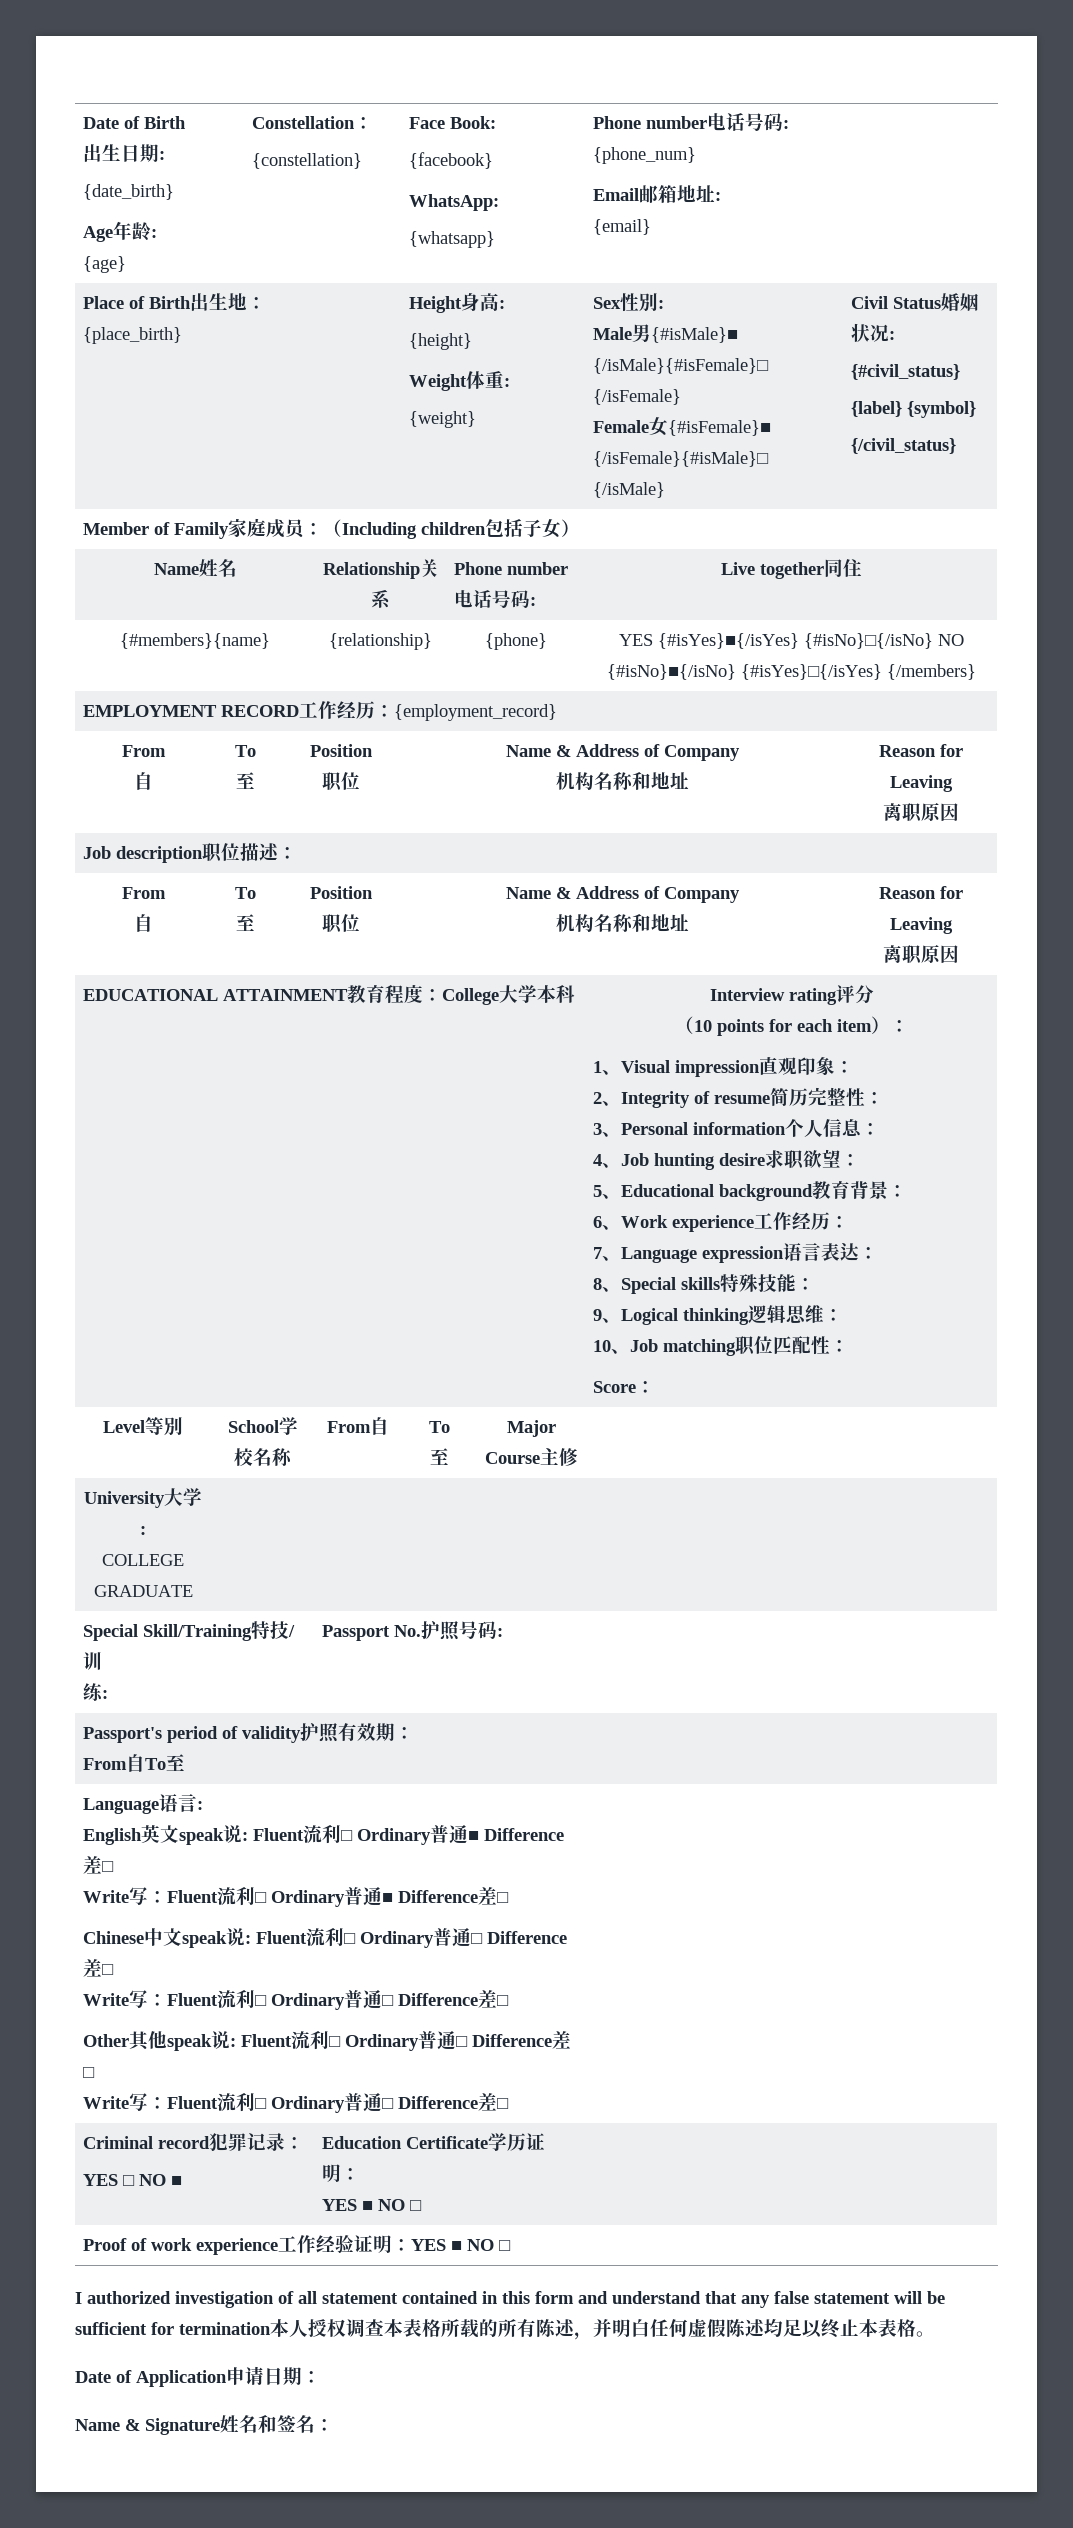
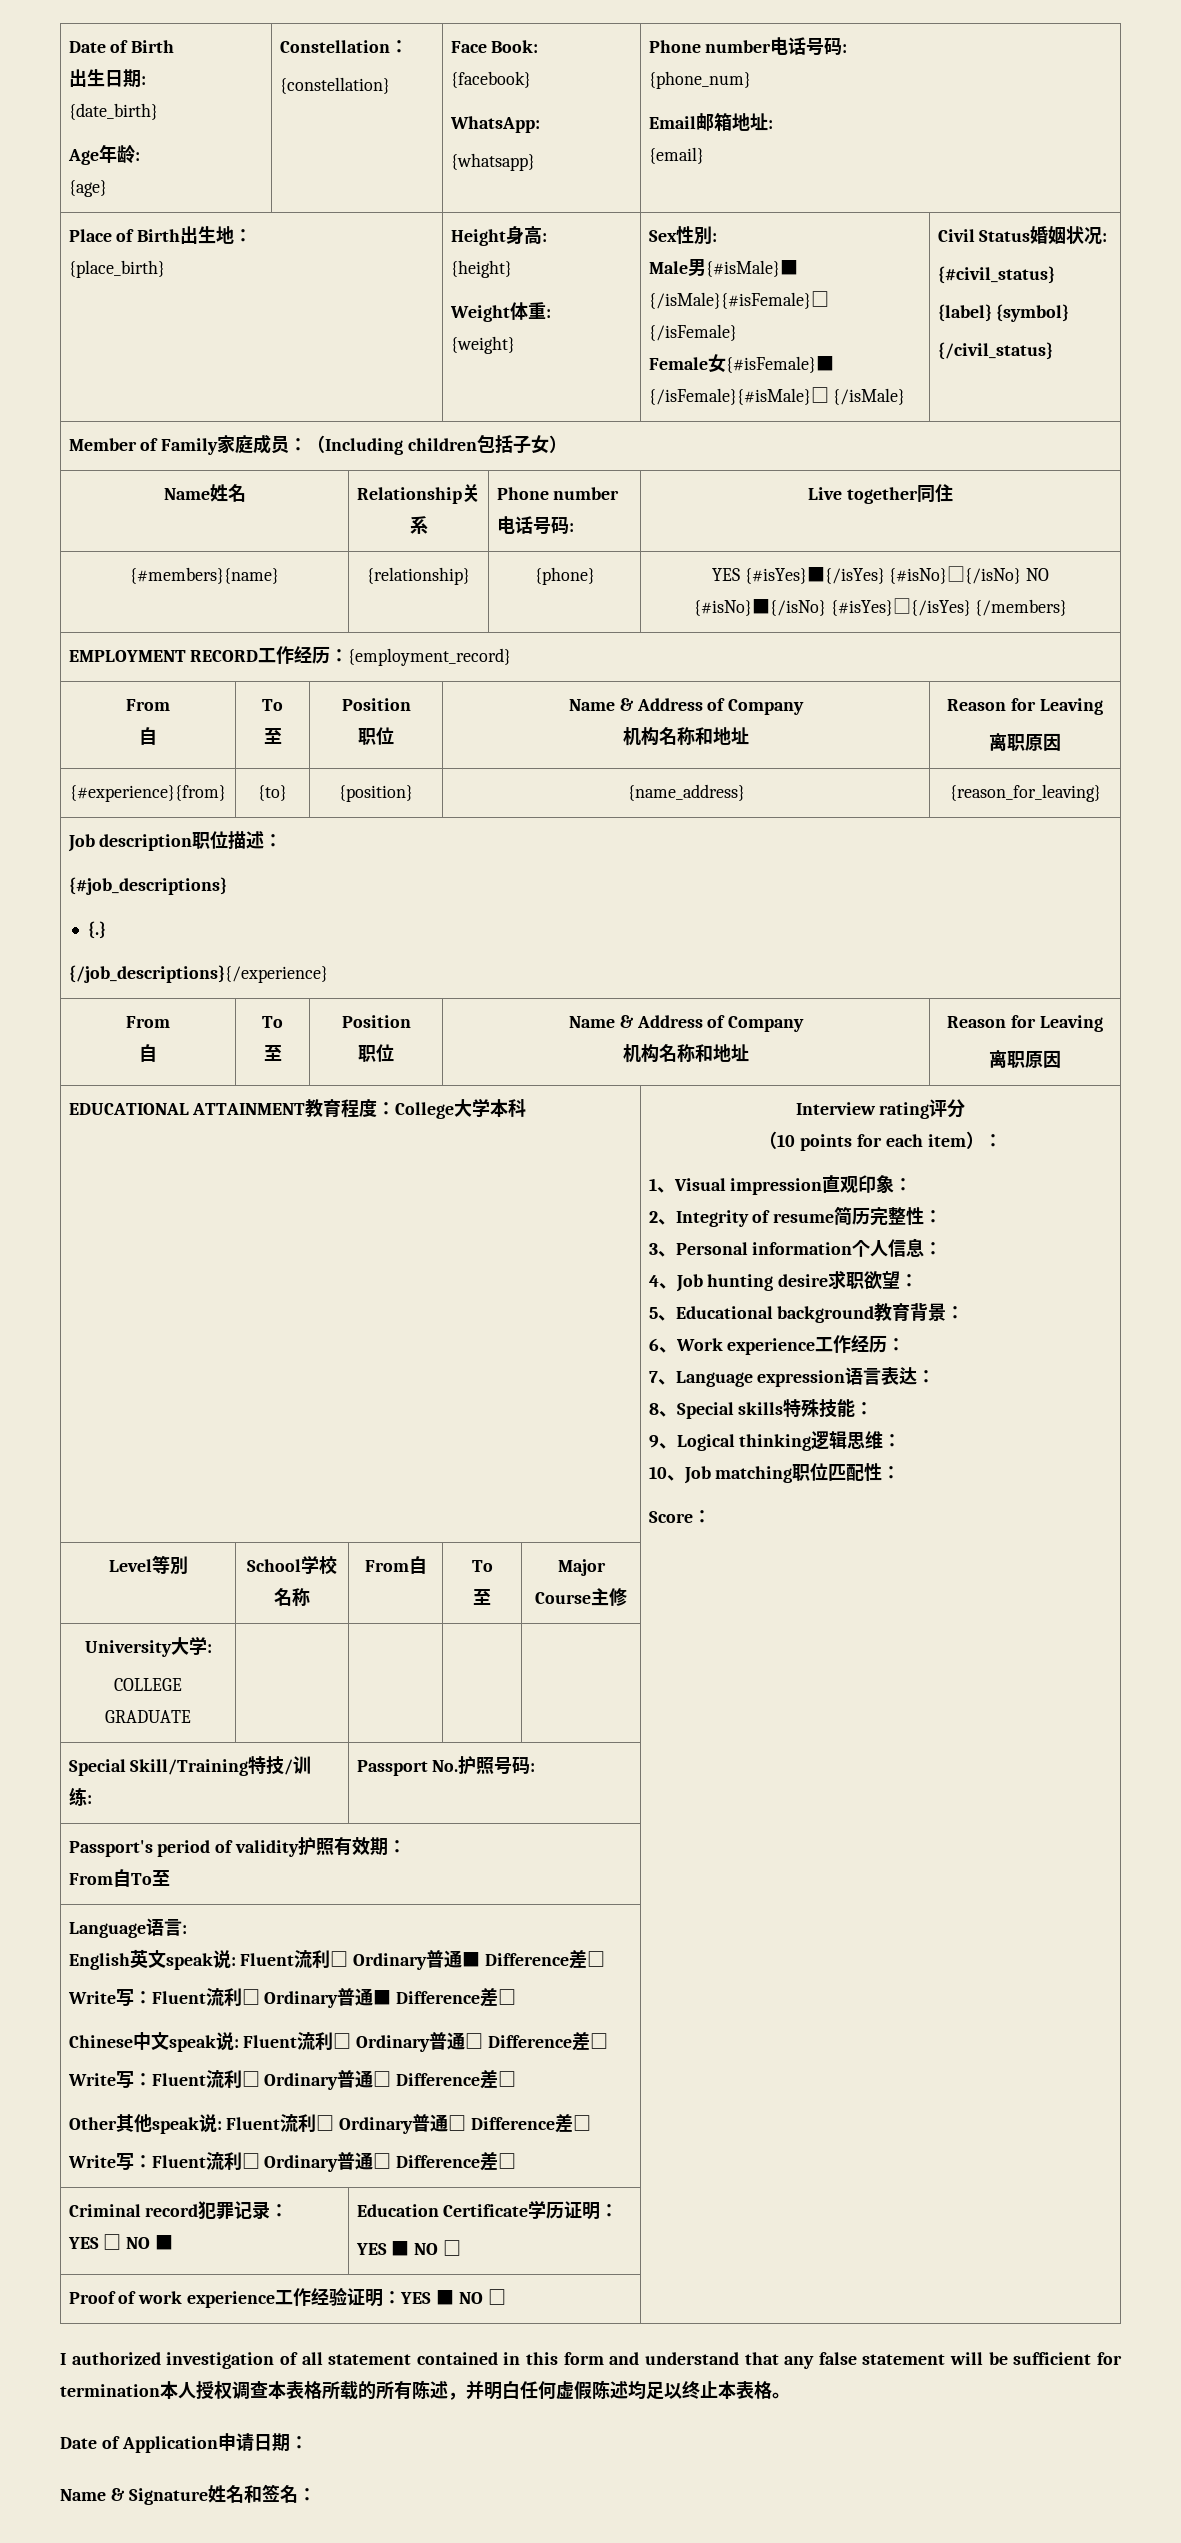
+ {#experience}{from} | {to} | {position} | {name_address} | {reason_for_leaving}
  Job description职位描述：
+ {#job_descriptions}
+ {.}
+ {/job_descriptions}{/experience}

